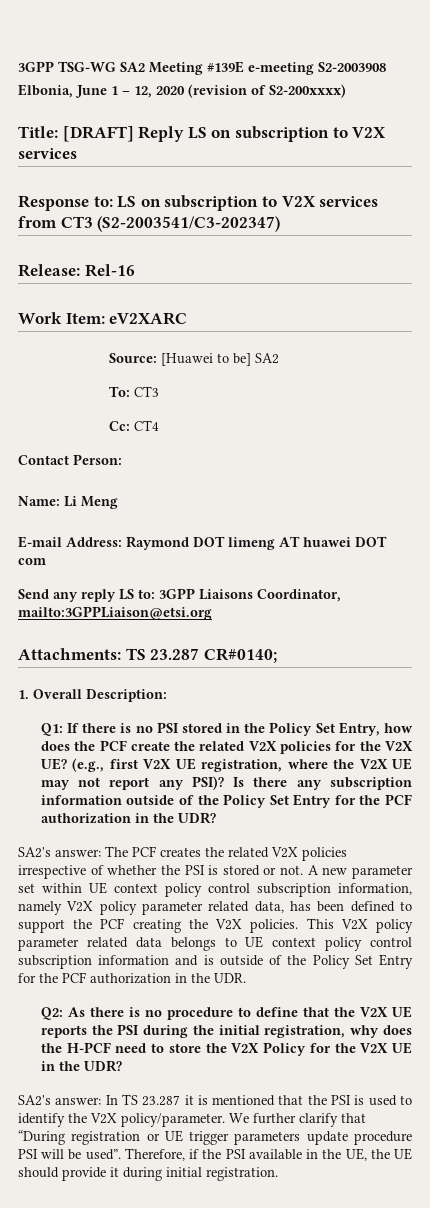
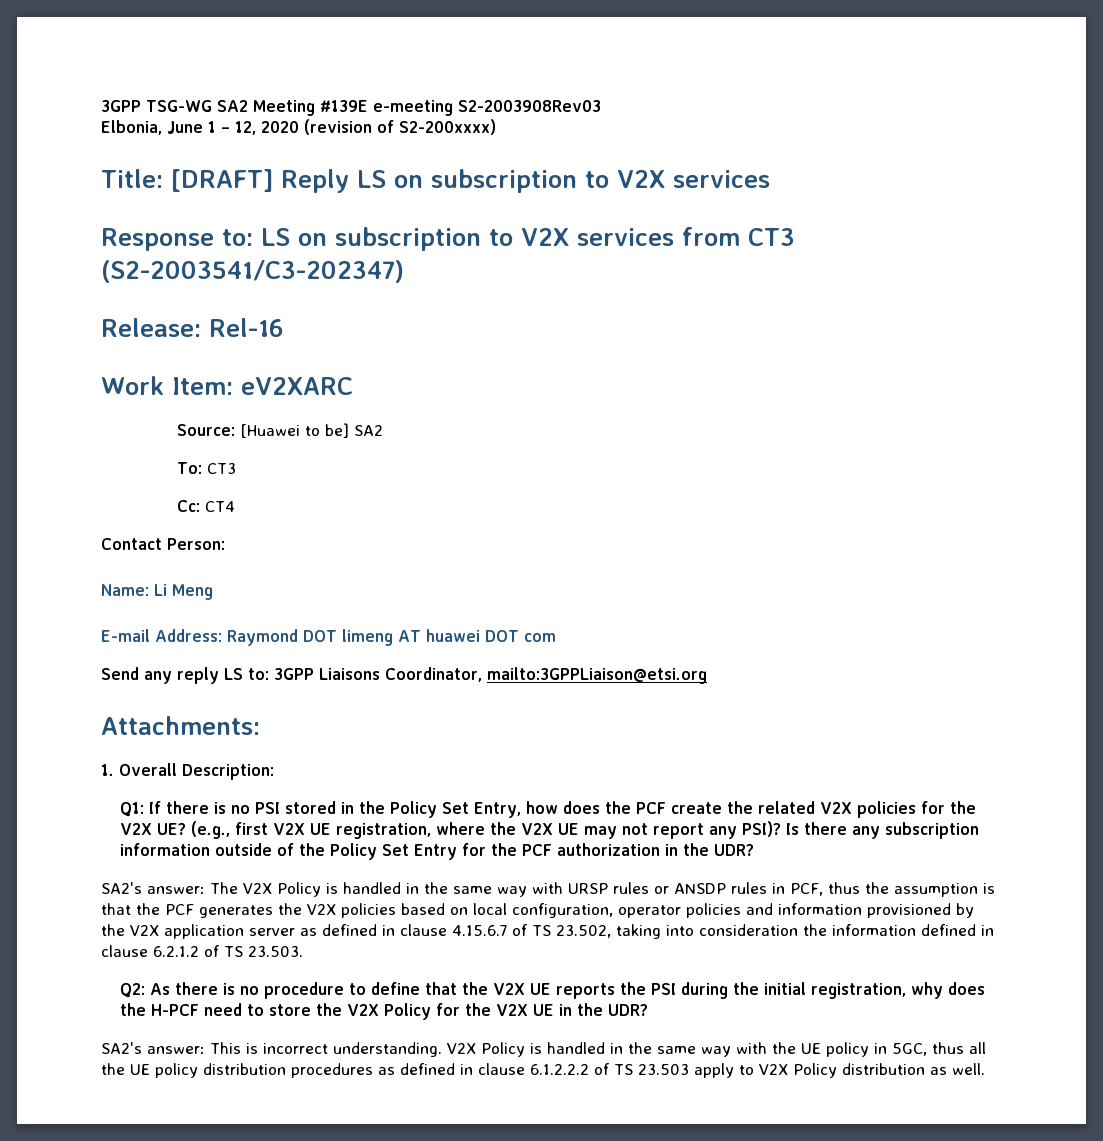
- 3GPP TSG-WG SA2 Meeting #139E e-meeting S2-2003908
+ 3GPP TSG-WG SA2 Meeting #139E e-meeting S2-2003908Rev03
- Attachments: TS 23.287 CR#0140;
+ Attachments:
- SA2's answer: The PCF creates the related V2X policies irrespective of whether the PSI is stored or not. A new parameter set within UE context policy control subscription information, namely V2X policy parameter related data, has been defined to support the PCF creating the V2X policies. This V2X policy parameter related data belongs to UE context policy control subscription information and is outside of the Policy Set Entry for the PCF authorization in the UDR.
+ SA2's answer: The V2X Policy is handled in the same way with URSP rules or ANSDP rules in PCF, thus the assumption is that the PCF generates the V2X policies based on local configuration, operator policies and information provisioned by the V2X application server as defined in clause 4.15.6.7 of TS 23.502, taking into consideration the information defined in clause 6.2.1.2 of TS 23.503.
- SA2's answer: In TS 23.287 it is mentioned that the PSI is used to identify the V2X policy/parameter. We further clarify that “During registration or UE trigger parameters update procedure PSI will be used”. Therefore, if the PSI available in the UE, the UE should provide it during initial registration.
+ SA2's answer: This is incorrect understanding. V2X Policy is handled in the same way with the UE policy in 5GC, thus all the UE policy distribution procedures as defined in clause 6.1.2.2.2 of TS 23.503 apply to V2X Policy distribution as well.

